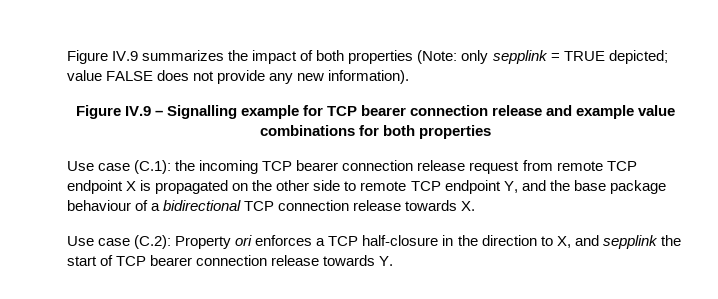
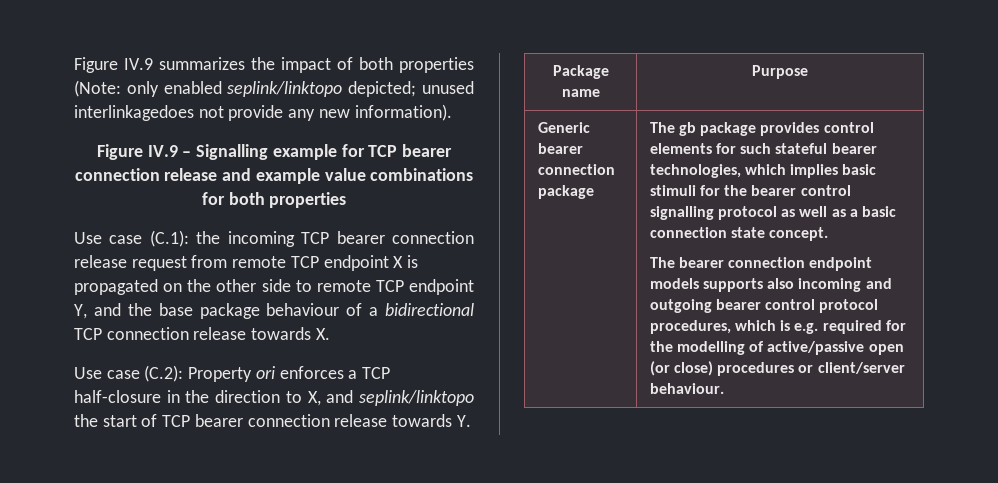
- Figure IV.9 summarizes the impact of both properties (Note: only sepplink = TRUE depicted; value FALSE does not provide any new information).
+ Figure IV.9 summarizes the impact of both properties (Note: only enabled seplink/linktopo depicted; unused interlinkagedoes not provide any new information).
- Use case (C.2): Property ori enforces a TCP half-closure in the direction to X, and sepplink the start of TCP bearer connection release towards Y.
+ Use case (C.2): Property ori enforces a TCP half-closure in the direction to X, and seplink/linktopo the start of TCP bearer connection release towards Y.
+ Package name | Purpose
+ Generic bearer connection package | The gb package provides control elements for such stateful bearer technologies, which implies basic stimuli for the bearer control signalling protocol as well as a basic connection state concept.
+ The bearer connection endpoint models supports also incoming and outgoing bearer control protocol procedures, which is e.g. required for the modelling of active/passive open (or close) procedures or client/server behaviour.

